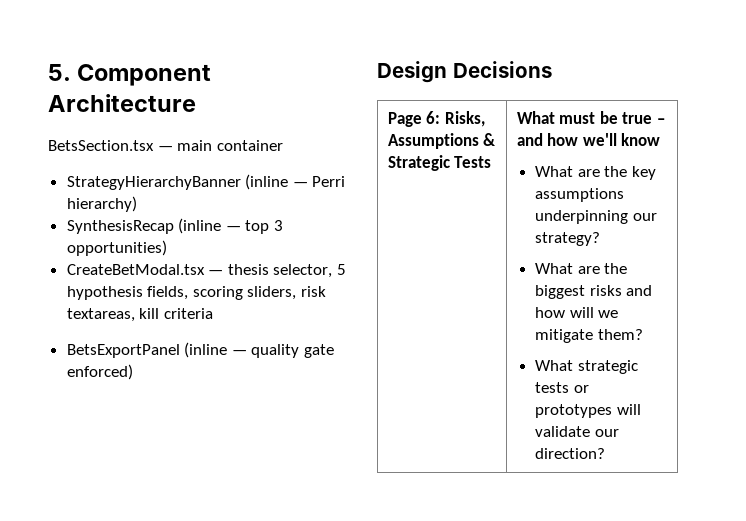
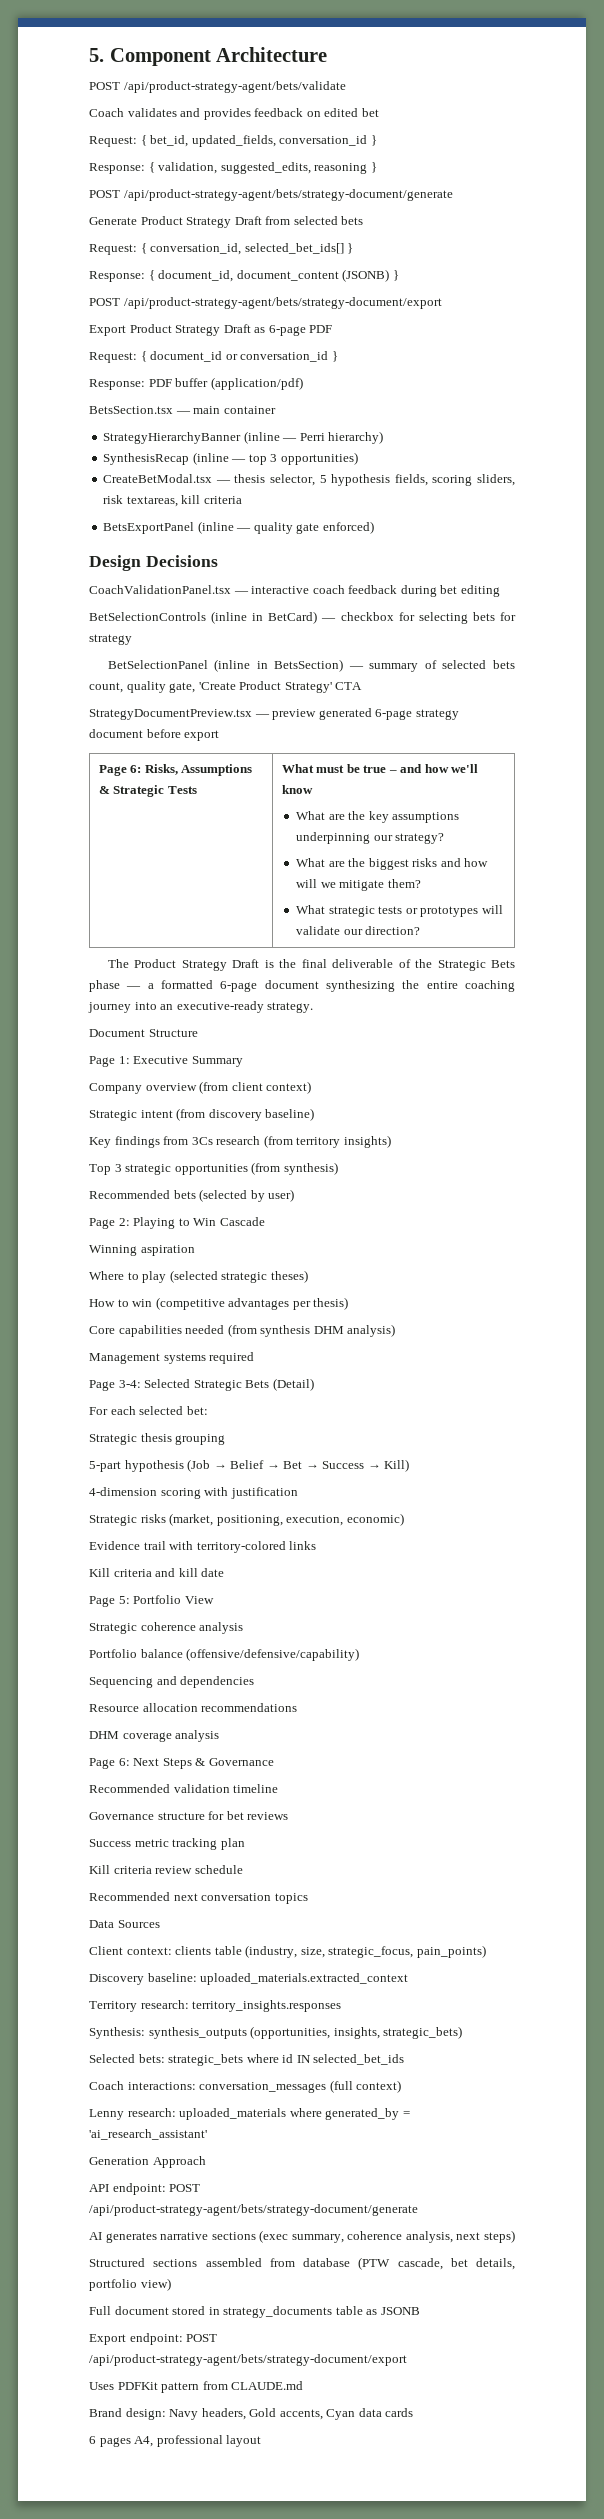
+ POST /api/product-strategy-agent/bets/validate
+ Coach validates and provides feedback on edited bet
+ Request: { bet_id, updated_fields, conversation_id }
+ Response: { validation, suggested_edits, reasoning }
+ POST /api/product-strategy-agent/bets/strategy-document/generate
+ Generate Product Strategy Draft from selected bets
+ Request: { conversation_id, selected_bet_ids[] }
+ Response: { document_id, document_content (JSONB) }
+ POST /api/product-strategy-agent/bets/strategy-document/export
+ Export Product Strategy Draft as 6-page PDF
+ Request: { document_id or conversation_id }
+ Response: PDF buffer (application/pdf)
+ CoachValidationPanel.tsx — interactive coach feedback during bet editing
+ BetSelectionControls (inline in BetCard) — checkbox for selecting bets for strategy
+ BetSelectionPanel (inline in BetsSection) — summary of selected bets count, quality gate, 'Create Product Strategy' CTA
+ StrategyDocumentPreview.tsx — preview generated 6-page strategy document before export
+ The Product Strategy Draft is the final deliverable of the Strategic Bets phase — a formatted 6-page document synthesizing the entire coaching journey into an executive-ready strategy.
+ Document Structure
+ Page 1: Executive Summary
+ Company overview (from client context)
+ Strategic intent (from discovery baseline)
+ Key findings from 3Cs research (from territory insights)
+ Top 3 strategic opportunities (from synthesis)
+ Recommended bets (selected by user)
+ Page 2: Playing to Win Cascade
+ Winning aspiration
+ Where to play (selected strategic theses)
+ How to win (competitive advantages per thesis)
+ Core capabilities needed (from synthesis DHM analysis)
+ Management systems required
+ Page 3-4: Selected Strategic Bets (Detail)
+ For each selected bet:
+ Strategic thesis grouping
+ 5-part hypothesis (Job → Belief → Bet → Success → Kill)
+ 4-dimension scoring with justification
+ Strategic risks (market, positioning, execution, economic)
+ Evidence trail with territory-colored links
+ Kill criteria and kill date
+ Page 5: Portfolio View
+ Strategic coherence analysis
+ Portfolio balance (offensive/defensive/capability)
+ Sequencing and dependencies
+ Resource allocation recommendations
+ DHM coverage analysis
+ Page 6: Next Steps & Governance
+ Recommended validation timeline
+ Governance structure for bet reviews
+ Success metric tracking plan
+ Kill criteria review schedule
+ Recommended next conversation topics
+ Data Sources
+ Client context: clients table (industry, size, strategic_focus, pain_points)
+ Discovery baseline: uploaded_materials.extracted_context
+ Territory research: territory_insights.responses
+ Synthesis: synthesis_outputs (opportunities, insights, strategic_bets)
+ Selected bets: strategic_bets where id IN selected_bet_ids
+ Coach interactions: conversation_messages (full context)
+ Lenny research: uploaded_materials where generated_by = 'ai_research_assistant'
+ Generation Approach
+ API endpoint: POST /api/product-strategy-agent/bets/strategy-document/generate
+ AI generates narrative sections (exec summary, coherence analysis, next steps)
+ Structured sections assembled from database (PTW cascade, bet details, portfolio view)
+ Full document stored in strategy_documents table as JSONB
+ Export endpoint: POST /api/product-strategy-agent/bets/strategy-document/export
+ Uses PDFKit pattern from CLAUDE.md
+ Brand design: Navy headers, Gold accents, Cyan data cards
+ 6 pages A4, professional layout

